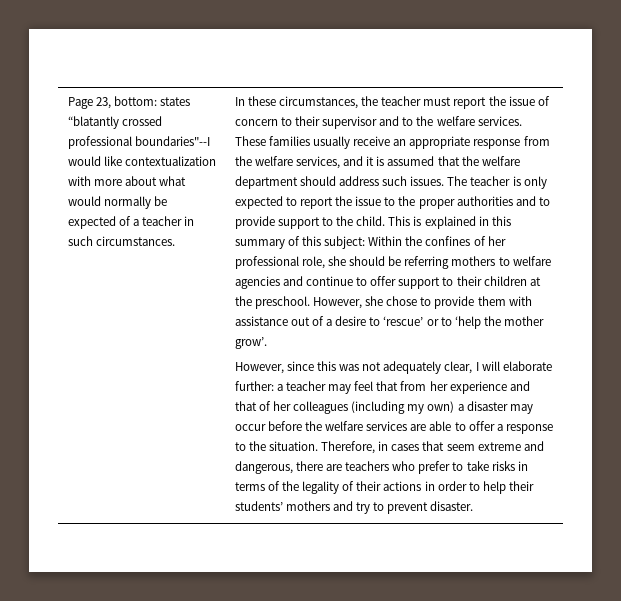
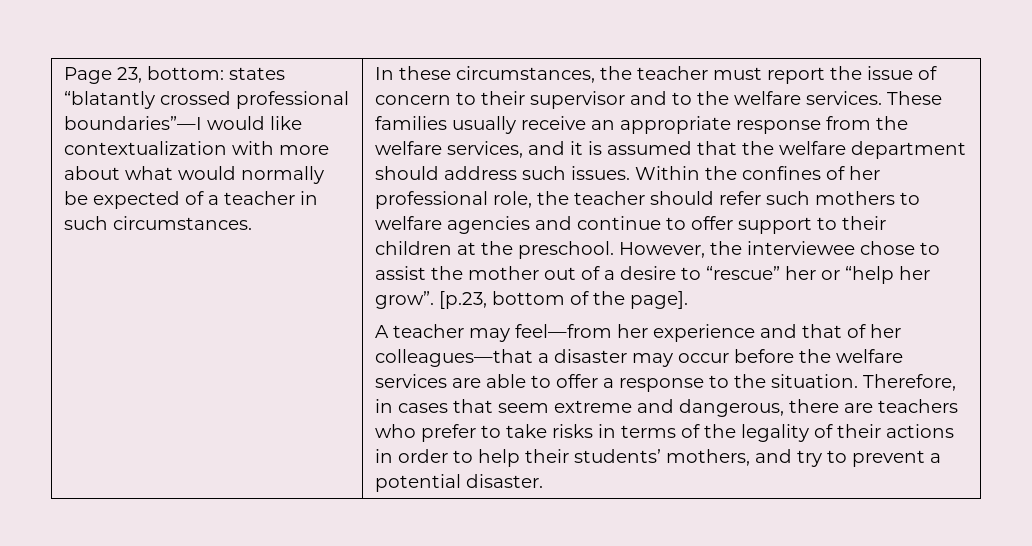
- Page 23, bottom: states “blatantly crossed professional boundaries"--I would like contextualization with more about what would normally be expected of a teacher in such circumstances.
+ Page 23, bottom: states “blatantly crossed professional boundaries”—I would like contextualization with more about what would normally be expected of a teacher in such circumstances.
- The teacher is only expected to report the issue to the proper authorities and to provide support to the child. This is explained in this summary of this subject: Within the confines of her professional role, she should be referring mothers to welfare agencies and continue to offer support to their children at the preschool.
+ Within the confines of her professional role, the teacher should refer such mothers to welfare agencies and continue to offer support to their children at the preschool.
- However, she chose to provide them with assistance out of a desire to ‘rescue’ or to ‘help the mother grow’.
- However, since this was not adequately clear, I will elaborate further: a teacher may feel that from her experience and that of her colleagues (including my own) a disaster may occur before the welfare services are able to offer a response to the situation.
+ However, the interviewee chose to assist the mother out of a desire to “rescue” her or “help her grow”. [p.23, bottom of the page].
+ A teacher may feel—from her experience and that of her colleagues—that a disaster may occur before the welfare services are able to offer a response to the situation.
- Therefore, in cases that seem extreme and dangerous, there are teachers who prefer to take risks in terms of the legality of their actions in order to help their students’ mothers and try to prevent disaster.
+ Therefore, in cases that seem extreme and dangerous, there are teachers who prefer to take risks in terms of the legality of their actions in order to help their students’ mothers, and try to prevent a potential disaster.

